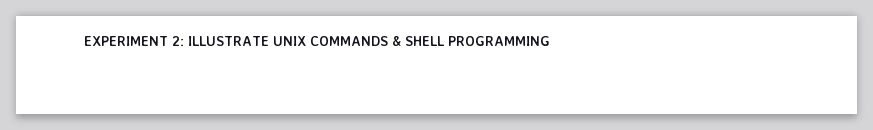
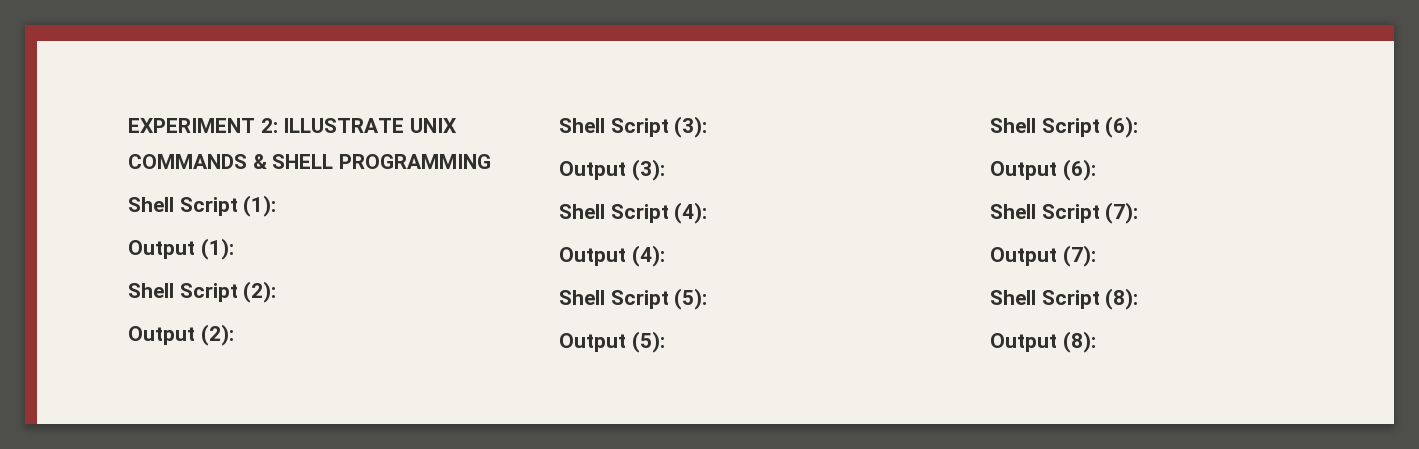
+ Shell Script (1):
+ Output (1):
+ Shell Script (2):
+ Output (2):
+ Shell Script (3):
+ Output (3):
+ Shell Script (4):
+ Output (4):
+ Shell Script (5):
+ Output (5):
+ Shell Script (6):
+ Output (6):
+ Shell Script (7):
+ Output (7):
+ Shell Script (8):
+ Output (8):

